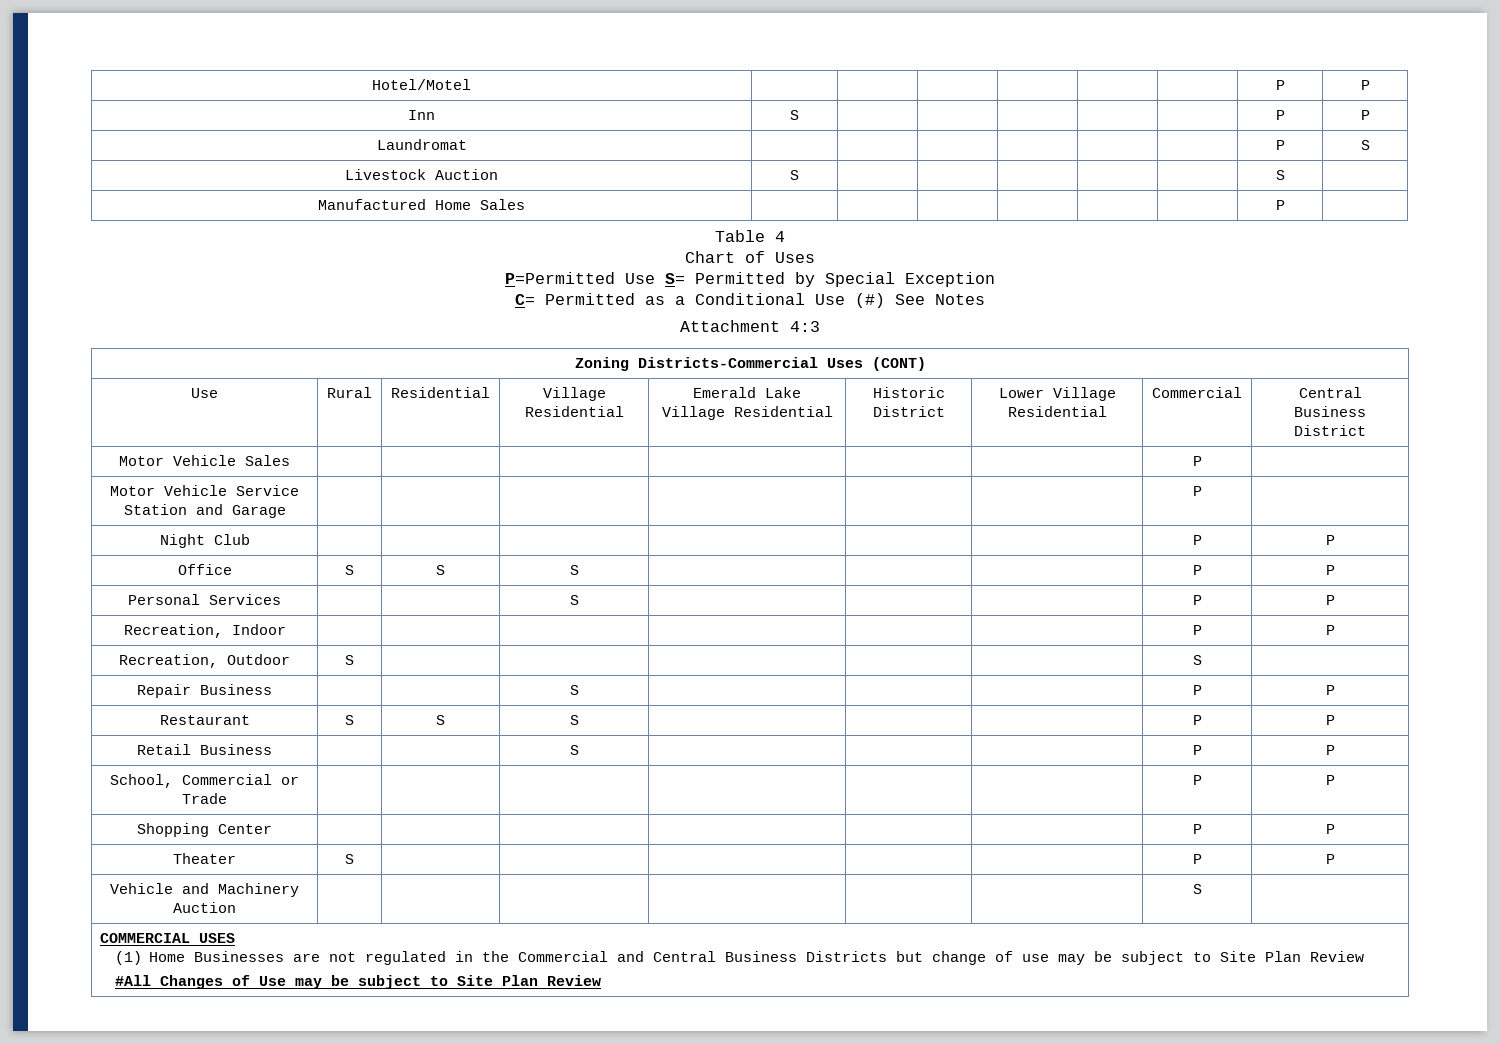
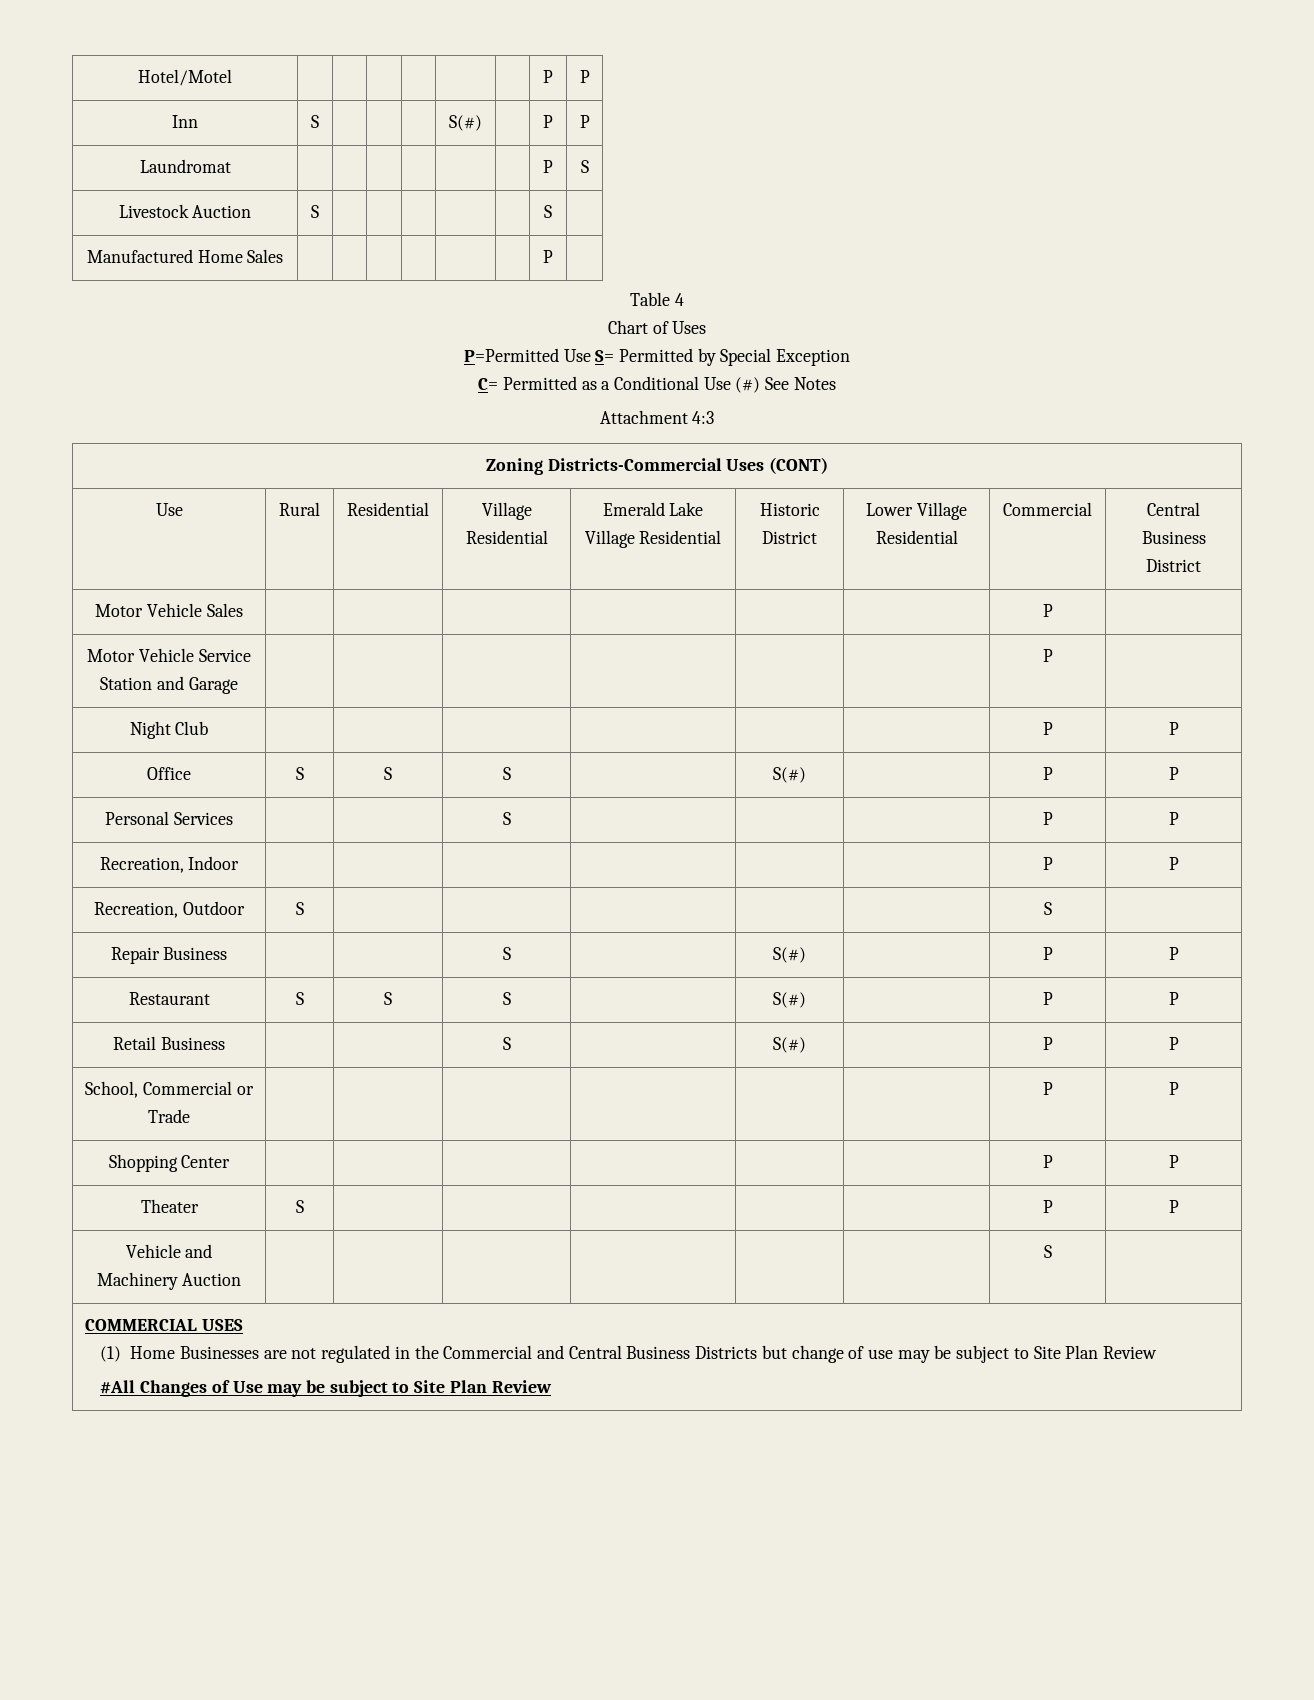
- Inn | S | | | | | | P | P
+ Inn | S | | | | S(#) | | P | P
- Office | S | S | S | | | | P | P
+ Office | S | S | S | | S(#) | | P | P
- Repair Business | | | S | | | | P | P
+ Repair Business | | | S | | S(#) | | P | P
- Restaurant | S | S | S | | | | P | P
+ Restaurant | S | S | S | | S(#) | | P | P
- Retail Business | | | S | | | | P | P
+ Retail Business | | | S | | S(#) | | P | P

